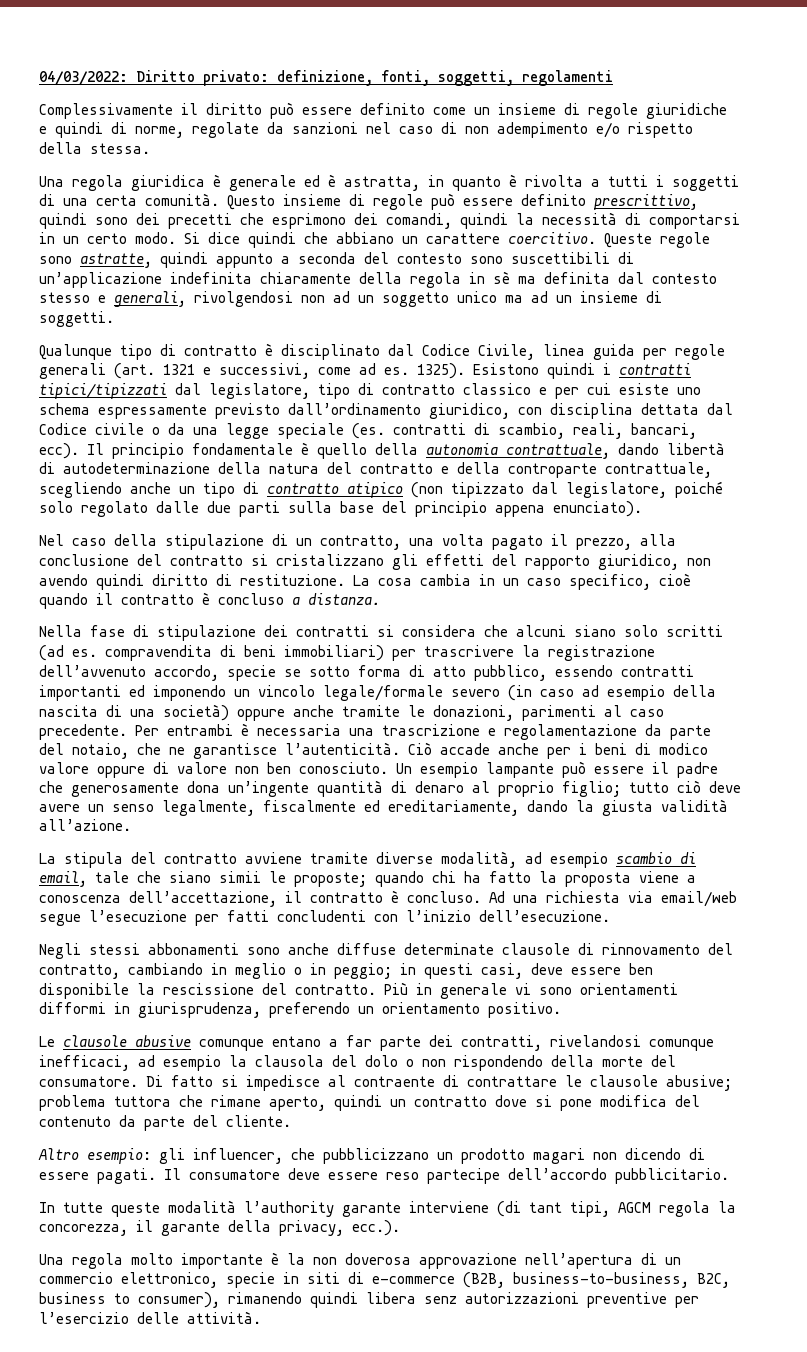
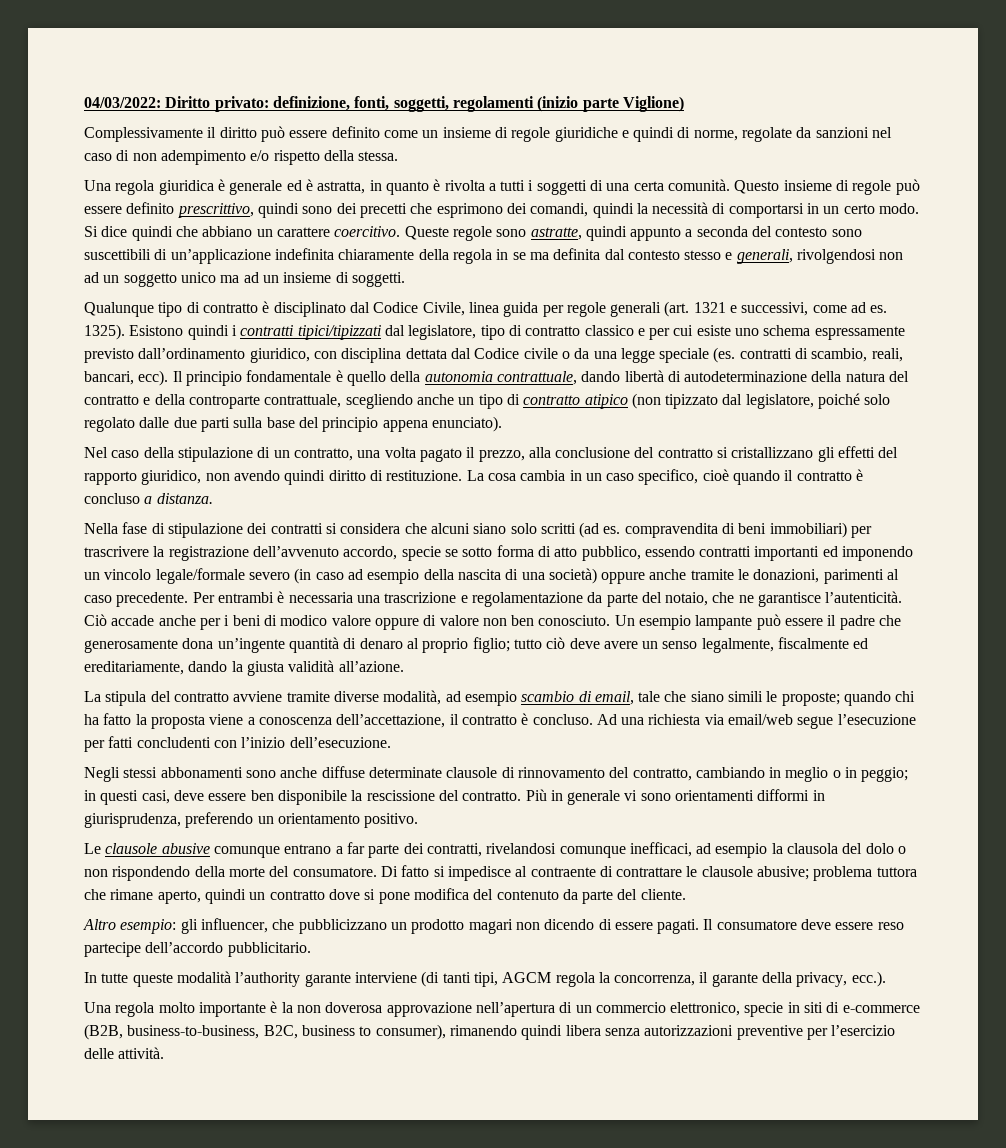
- 04/03/2022: Diritto privato: definizione, fonti, soggetti, regolamenti
+ 04/03/2022: Diritto privato: definizione, fonti, soggetti, regolamenti (inizio parte Viglione)
- Queste regole sono astratte, quindi appunto a seconda del contesto sono suscettibili di un’applicazione indefinita chiaramente della regola in sè ma definita dal contesto stesso e generali, rivolgendosi non ad un soggetto unico ma ad un insieme di soggetti.
+ Queste regole sono astratte, quindi appunto a seconda del contesto sono suscettibili di un’applicazione indefinita chiaramente della regola in se ma definita dal contesto stesso e generali, rivolgendosi non ad un soggetto unico ma ad un insieme di soggetti.
- Nel caso della stipulazione di un contratto, una volta pagato il prezzo, alla conclusione del contratto si cristalizzano gli effetti del rapporto giuridico, non avendo quindi diritto di restituzione.
+ Nel caso della stipulazione di un contratto, una volta pagato il prezzo, alla conclusione del contratto si cristallizzano gli effetti del rapporto giuridico, non avendo quindi diritto di restituzione.
- La stipula del contratto avviene tramite diverse modalità, ad esempio scambio di email, tale che siano simii le proposte; quando chi ha fatto la proposta viene a conoscenza dell’accettazione, il contratto è concluso.
+ La stipula del contratto avviene tramite diverse modalità, ad esempio scambio di email, tale che siano simili le proposte; quando chi ha fatto la proposta viene a conoscenza dell’accettazione, il contratto è concluso.
- Le clausole abusive comunque entano a far parte dei contratti, rivelandosi comunque inefficaci, ad esempio la clausola del dolo o non rispondendo della morte del consumatore.
+ Le clausole abusive comunque entrano a far parte dei contratti, rivelandosi comunque inefficaci, ad esempio la clausola del dolo o non rispondendo della morte del consumatore.
- In tutte queste modalità l’authority garante interviene (di tant tipi, AGCM regola la concorezza, il garante della privacy, ecc.).
+ In tutte queste modalità l’authority garante interviene (di tanti tipi, AGCM regola la concorrenza, il garante della privacy, ecc.).
- Una regola molto importante è la non doverosa approvazione nell’apertura di un commercio elettronico, specie in siti di e-commerce (B2B, business-to-business, B2C, business to consumer), rimanendo quindi libera senz autorizzazioni preventive per l’esercizio delle attività.
+ Una regola molto importante è la non doverosa approvazione nell’apertura di un commercio elettronico, specie in siti di e-commerce (B2B, business-to-business, B2C, business to consumer), rimanendo quindi libera senza autorizzazioni preventive per l’esercizio delle attività.

